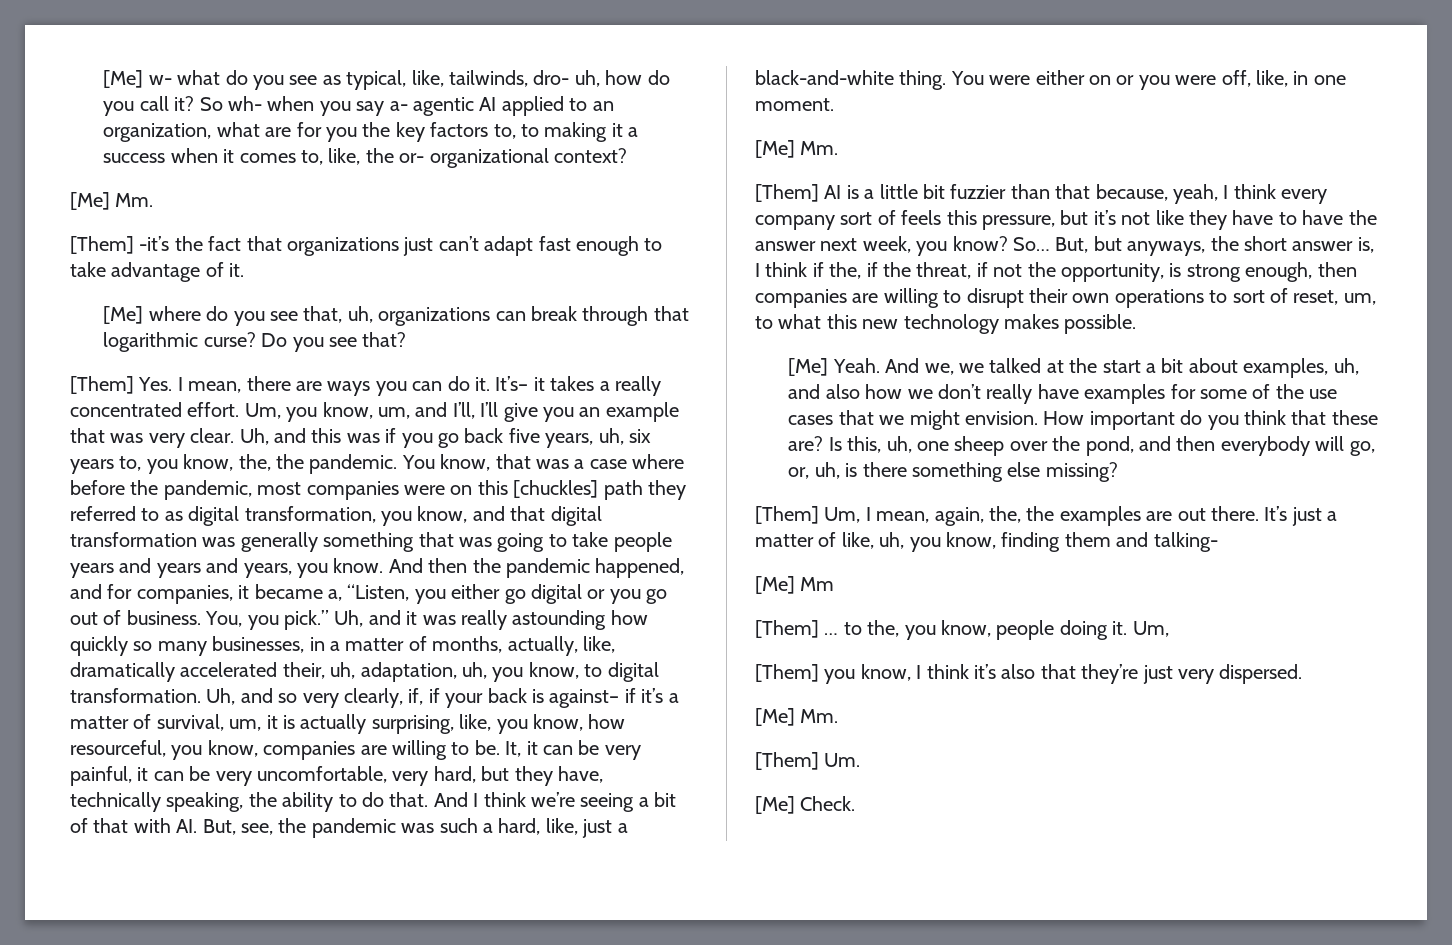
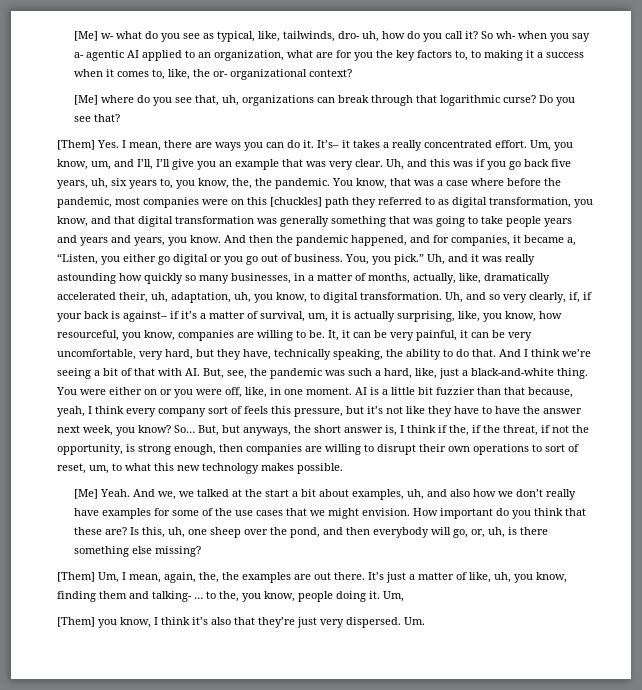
  So wh- when you say a- agentic AI applied to an organization, what are for you the key factors to, to making it a success when it comes to, like, the or- organizational context?
- [Me] Mm.
- [Them] -it’s the fact that organizations just can’t adapt fast enough to take advantage of it.
- You were either on or you were off, like, in one moment.
- [Me] Mm.
- [Them] AI is a little bit fuzzier than that because, yeah, I think every company sort of feels this pressure, but it’s not like they have to have the answer next week, you know?
+ You were either on or you were off, like, in one moment. AI is a little bit fuzzier than that because, yeah, I think every company sort of feels this pressure, but it’s not like they have to have the answer next week, you know?
- It’s just a matter of like, uh, you know, finding them and talking-
- [Me] Mm
- [Them] … to the, you know, people doing it.
+ It’s just a matter of like, uh, you know, finding them and talking- … to the, you know, people doing it.
- [Them] you know, I think it’s also that they’re just very dispersed.
- [Me] Mm.
- [Them] Um.
+ [Them] you know, I think it’s also that they’re just very dispersed. Um.
- [Me] Check.

